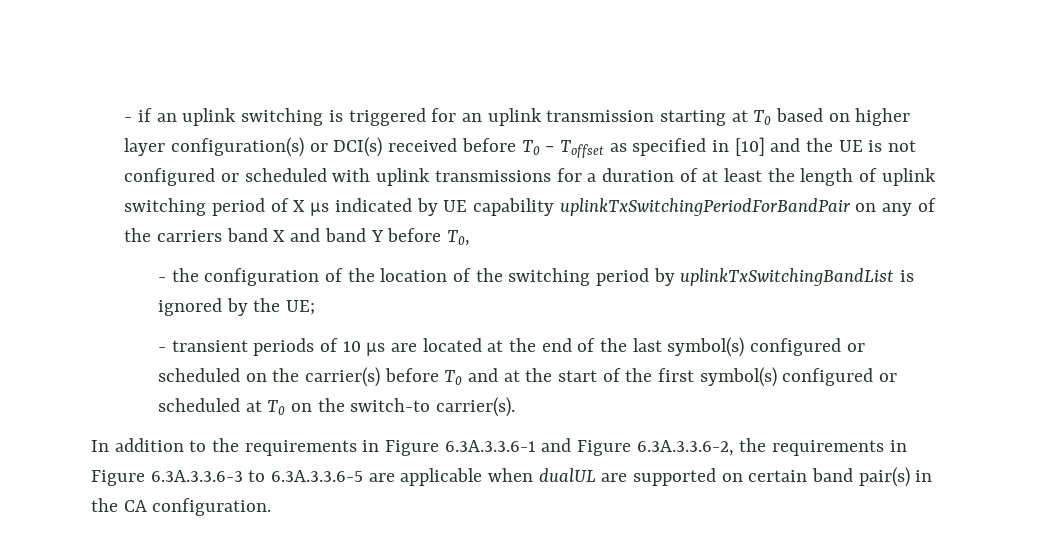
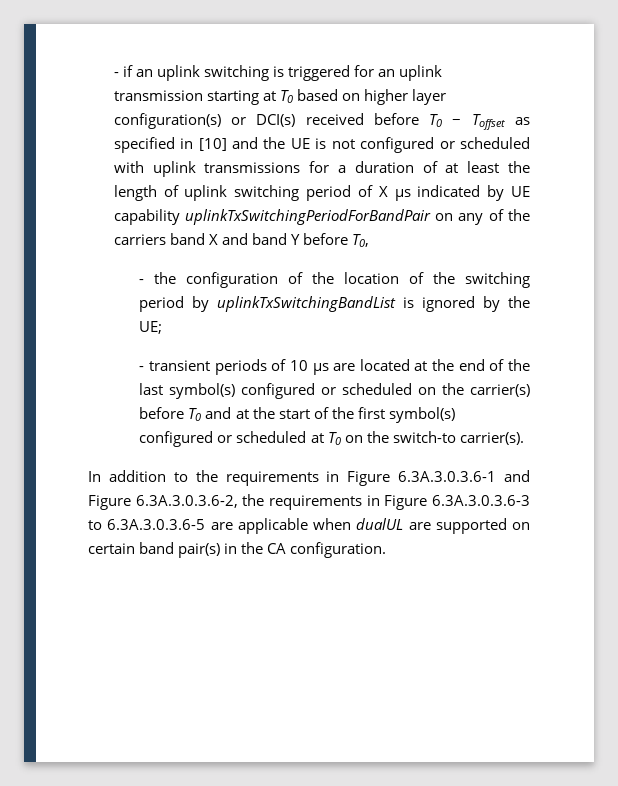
- In addition to the requirements in Figure 6.3A.3.3.6-1 and Figure 6.3A.3.3.6-2, the requirements in Figure 6.3A.3.3.6-3 to 6.3A.3.3.6-5 are applicable when dualUL are supported on certain band pair(s) in the CA configuration.
+ In addition to the requirements in Figure 6.3A.3.0.3.6-1 and Figure 6.3A.3.0.3.6-2, the requirements in Figure 6.3A.3.0.3.6-3 to 6.3A.3.0.3.6-5 are applicable when dualUL are supported on certain band pair(s) in the CA configuration.

